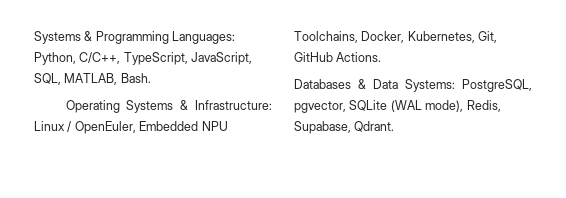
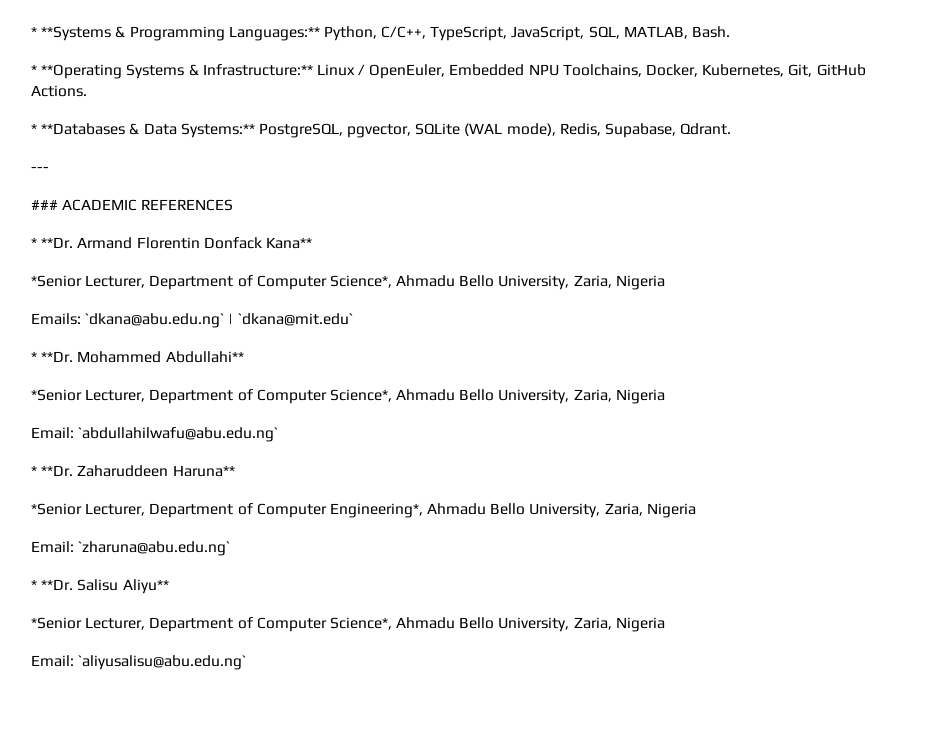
- Systems & Programming Languages: Python, C/C++, TypeScript, JavaScript, SQL, MATLAB, Bash.
+ * **Systems & Programming Languages:** Python, C/C++, TypeScript, JavaScript, SQL, MATLAB, Bash.
- Operating Systems & Infrastructure: Linux / OpenEuler, Embedded NPU Toolchains, Docker, Kubernetes, Git, GitHub Actions.
+ * **Operating Systems & Infrastructure:** Linux / OpenEuler, Embedded NPU Toolchains, Docker, Kubernetes, Git, GitHub Actions.
- Databases & Data Systems: PostgreSQL, pgvector, SQLite (WAL mode), Redis, Supabase, Qdrant.
+ * **Databases & Data Systems:** PostgreSQL, pgvector, SQLite (WAL mode), Redis, Supabase, Qdrant.
+ ---
+ ### ACADEMIC REFERENCES
+ * **Dr. Armand Florentin Donfack Kana**
+ *Senior Lecturer, Department of Computer Science*, Ahmadu Bello University, Zaria, Nigeria
+ Emails: `dkana@abu.edu.ng` | `dkana@mit.edu`
+ * **Dr. Mohammed Abdullahi**
+ *Senior Lecturer, Department of Computer Science*, Ahmadu Bello University, Zaria, Nigeria
+ Email: `abdullahilwafu@abu.edu.ng`
+ * **Dr. Zaharuddeen Haruna**
+ *Senior Lecturer, Department of Computer Engineering*, Ahmadu Bello University, Zaria, Nigeria
+ Email: `zharuna@abu.edu.ng`
+ * **Dr. Salisu Aliyu**
+ *Senior Lecturer, Department of Computer Science*, Ahmadu Bello University, Zaria, Nigeria
+ Email: `aliyusalisu@abu.edu.ng`

